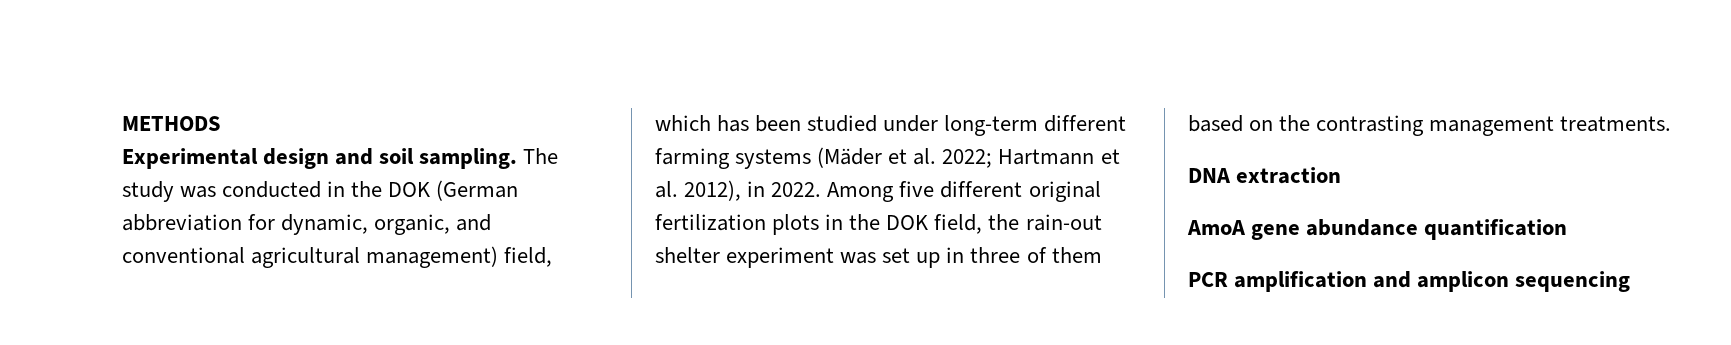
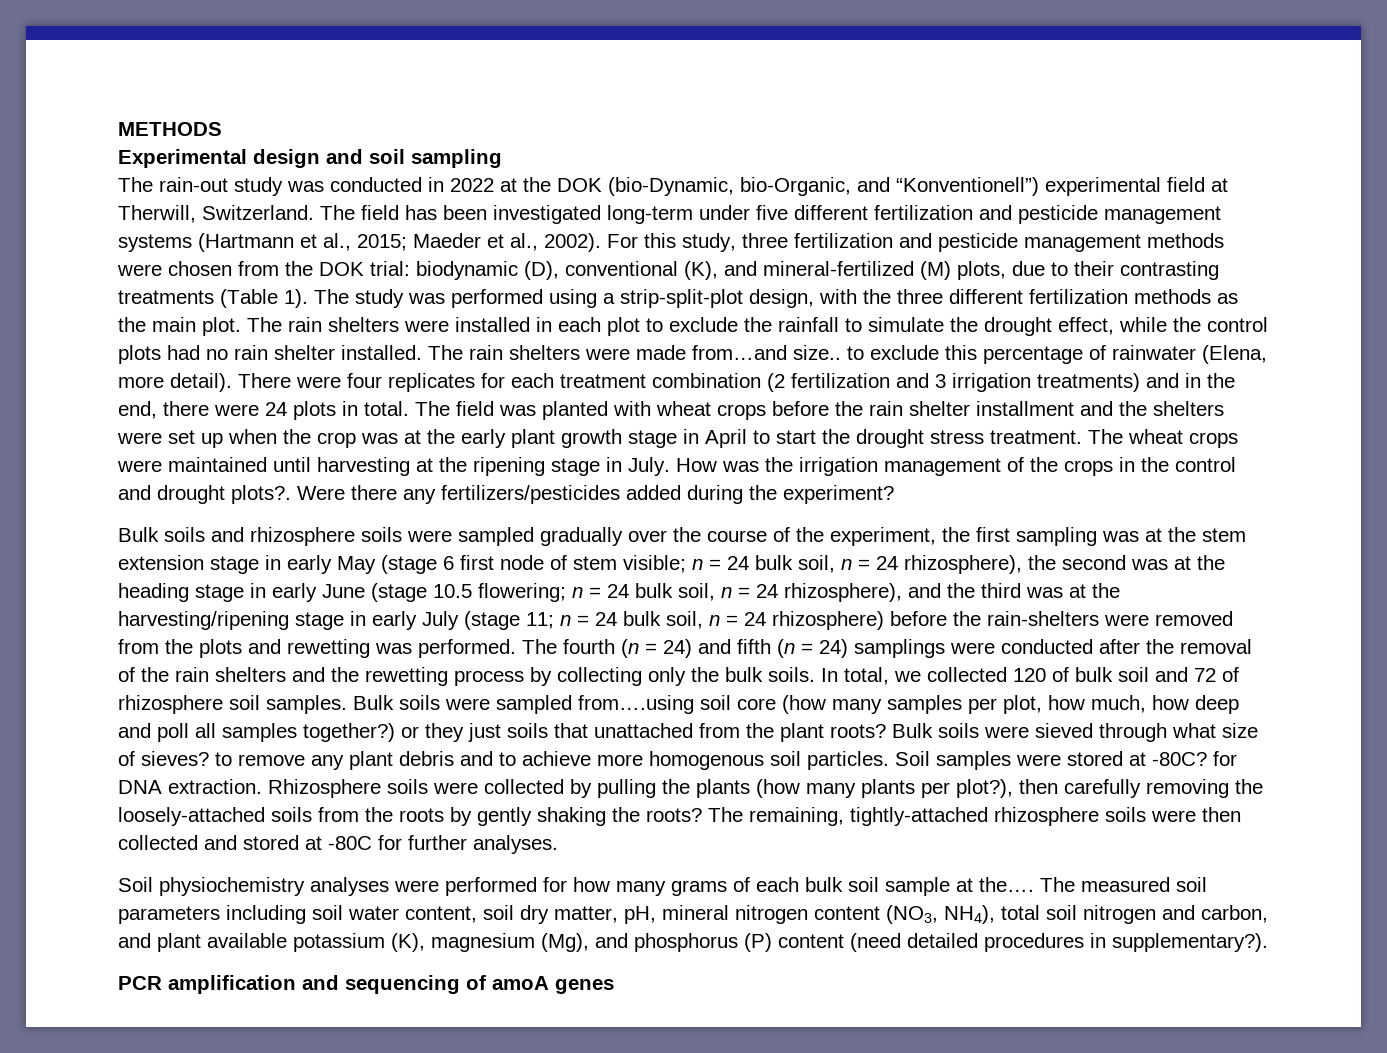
- Experimental design and soil sampling. The study was conducted in the DOK (German abbreviation for dynamic, organic, and conventional agricultural management) field, which has been studied under long-term different farming systems (Mäder et al. 2022; Hartmann et al. 2012), in 2022. Among five different original fertilization plots in the DOK field, the rain-out shelter experiment was set up in three of them based on the contrasting management treatments.
- DNA extraction
- AmoA gene abundance quantification
+ Experimental design and soil sampling
+ The rain-out study was conducted in 2022 at the DOK (bio-Dynamic, bio-Organic, and “Konventionell”) experimental field at Therwill, Switzerland. The field has been investigated long-term under five different fertilization and pesticide management systems (Hartmann et al., 2015; Maeder et al., 2002). For this study, three fertilization and pesticide management methods were chosen from the DOK trial: biodynamic (D), conventional (K), and mineral-fertilized (M) plots, due to their contrasting treatments (Table 1). The study was performed using a strip-split-plot design, with the three different fertilization methods as the main plot. The rain shelters were installed in each plot to exclude the rainfall to simulate the drought effect, while the control plots had no rain shelter installed. The rain shelters were made from…and size.. to exclude this percentage of rainwater (Elena, more detail). There were four replicates for each treatment combination (2 fertilization and 3 irrigation treatments) and in the end, there were 24 plots in total. The field was planted with wheat crops before the rain shelter installment and the shelters were set up when the crop was at the early plant growth stage in April to start the drought stress treatment. The wheat crops were maintained until harvesting at the ripening stage in July. How was the irrigation management of the crops in the control and drought plots?. Were there any fertilizers/pesticides added during the experiment?
+ Bulk soils and rhizosphere soils were sampled gradually over the course of the experiment, the first sampling was at the stem extension stage in early May (stage 6 first node of stem visible; n = 24 bulk soil, n = 24 rhizosphere), the second was at the heading stage in early June (stage 10.5 flowering; n = 24 bulk soil, n = 24 rhizosphere), and the third was at the harvesting/ripening stage in early July (stage 11; n = 24 bulk soil, n = 24 rhizosphere) before the rain-shelters were removed from the plots and rewetting was performed. The fourth (n = 24) and fifth (n = 24) samplings were conducted after the removal of the rain shelters and the rewetting process by collecting only the bulk soils. In total, we collected 120 of bulk soil and 72 of rhizosphere soil samples. Bulk soils were sampled from….using soil core (how many samples per plot, how much, how deep and poll all samples together?) or they just soils that unattached from the plant roots? Bulk soils were sieved through what size of sieves? to remove any plant debris and to achieve more homogenous soil particles. Soil samples were stored at -80C? for DNA extraction. Rhizosphere soils were collected by pulling the plants (how many plants per plot?), then carefully removing the loosely-attached soils from the roots by gently shaking the roots? The remaining, tightly-attached rhizosphere soils were then collected and stored at -80C for further analyses.
+ Soil physiochemistry analyses were performed for how many grams of each bulk soil sample at the…. The measured soil parameters including soil water content, soil dry matter, pH, mineral nitrogen content (NO3, NH4), total soil nitrogen and carbon, and plant available potassium (K), magnesium (Mg), and phosphorus (P) content (need detailed procedures in supplementary?).
- PCR amplification and amplicon sequencing
+ PCR amplification and sequencing of amoA genes

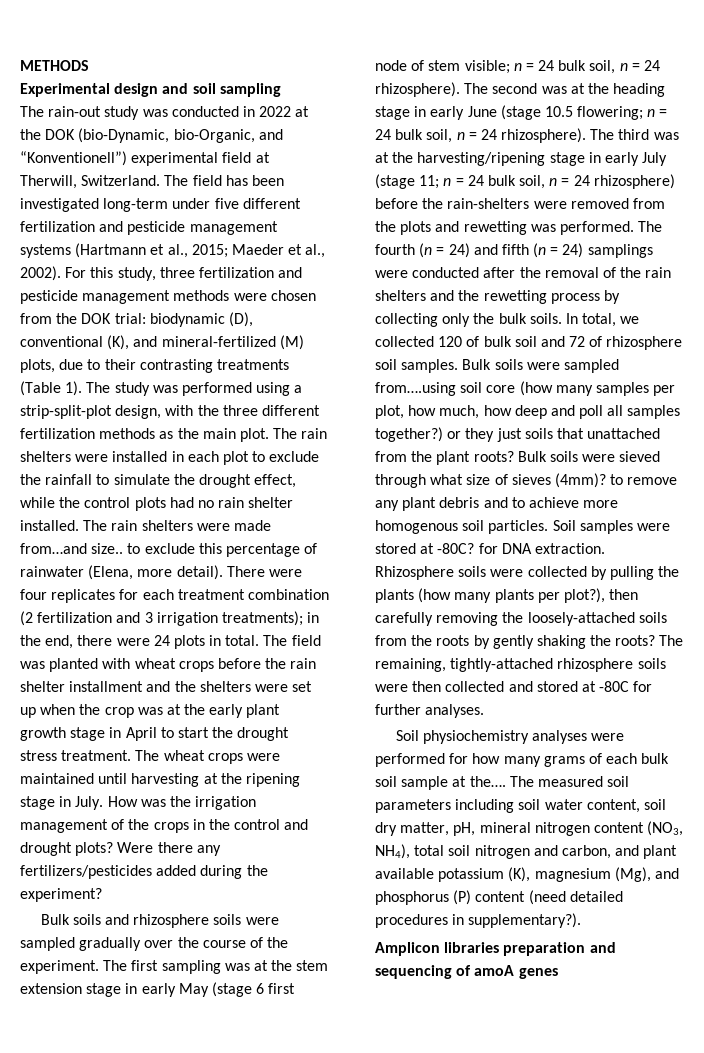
- There were four replicates for each treatment combination (2 fertilization and 3 irrigation treatments) and in the end, there were 24 plots in total.
+ There were four replicates for each treatment combination (2 fertilization and 3 irrigation treatments); in the end, there were 24 plots in total.
- How was the irrigation management of the crops in the control and drought plots?.
+ How was the irrigation management of the crops in the control and drought plots?
- Bulk soils and rhizosphere soils were sampled gradually over the course of the experiment, the first sampling was at the stem extension stage in early May (stage 6 first node of stem visible;
+ Bulk soils and rhizosphere soils were sampled gradually over the course of the experiment. The first sampling was at the stem extension stage in early May (stage 6 first node of stem visible;
- n = 24 bulk soil, n = 24 rhizosphere), the second was at the heading stage in early June (stage 10.5 flowering;
+ n = 24 bulk soil, n = 24 rhizosphere). The second was at the heading stage in early June (stage 10.5 flowering;
- n = 24 bulk soil, n = 24 rhizosphere), and the third was at the harvesting/ripening stage in early July (stage 11;
+ n = 24 bulk soil, n = 24 rhizosphere). The third was at the harvesting/ripening stage in early July (stage 11;
- Bulk soils were sieved through what size of sieves? to remove any plant debris and to achieve more homogenous soil particles.
+ Bulk soils were sieved through what size of sieves (4mm)? to remove any plant debris and to achieve more homogenous soil particles.
- PCR amplification and sequencing of amoA genes
+ Amplicon libraries preparation and sequencing of amoA genes

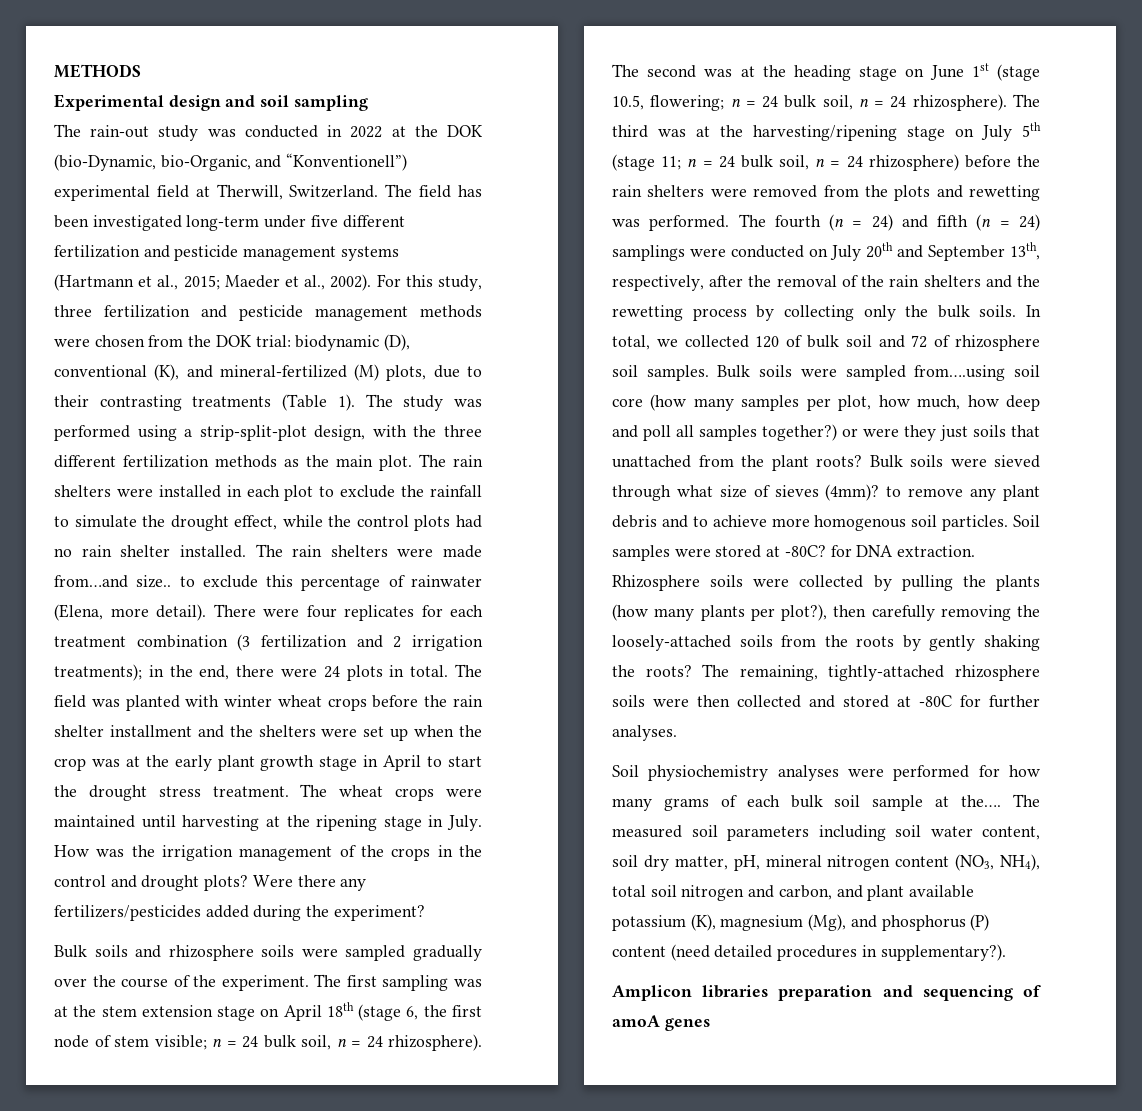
- There were four replicates for each treatment combination (2 fertilization and 3 irrigation treatments); in the end, there were 24 plots in total.
+ There were four replicates for each treatment combination (3 fertilization and 2 irrigation treatments); in the end, there were 24 plots in total.
- The field was planted with wheat crops before the rain shelter installment and the shelters were set up when the crop was at the early plant growth stage in April to start the drought stress treatment.
+ The field was planted with winter wheat crops before the rain shelter installment and the shelters were set up when the crop was at the early plant growth stage in April to start the drought stress treatment.
- The first sampling was at the stem extension stage in early May (stage 6 first node of stem visible; n = 24 bulk soil, n = 24 rhizosphere).
+ The first sampling was at the stem extension stage on April 18th (stage 6, the first node of stem visible; n = 24 bulk soil, n = 24 rhizosphere).
- The second was at the heading stage in early June (stage 10.5 flowering; n = 24 bulk soil, n = 24 rhizosphere).
+ The second was at the heading stage on June 1st (stage 10.5, flowering; n = 24 bulk soil, n = 24 rhizosphere).
- The third was at the harvesting/ripening stage in early July (stage 11; n = 24 bulk soil, n = 24 rhizosphere) before the rain-shelters were removed from the plots and rewetting was performed.
+ The third was at the harvesting/ripening stage on July 5th (stage 11; n = 24 bulk soil, n = 24 rhizosphere) before the rain shelters were removed from the plots and rewetting was performed.
- The fourth (n = 24) and fifth (n = 24) samplings were conducted after the removal of the rain shelters and the rewetting process by collecting only the bulk soils.
+ The fourth (n = 24) and fifth (n = 24) samplings were conducted on July 20th and September 13th, respectively, after the removal of the rain shelters and the rewetting process by collecting only the bulk soils.
- Bulk soils were sampled from….using soil core (how many samples per plot, how much, how deep and poll all samples together?) or they just soils that unattached from the plant roots?
+ Bulk soils were sampled from….using soil core (how many samples per plot, how much, how deep and poll all samples together?) or were they just soils that unattached from the plant roots?

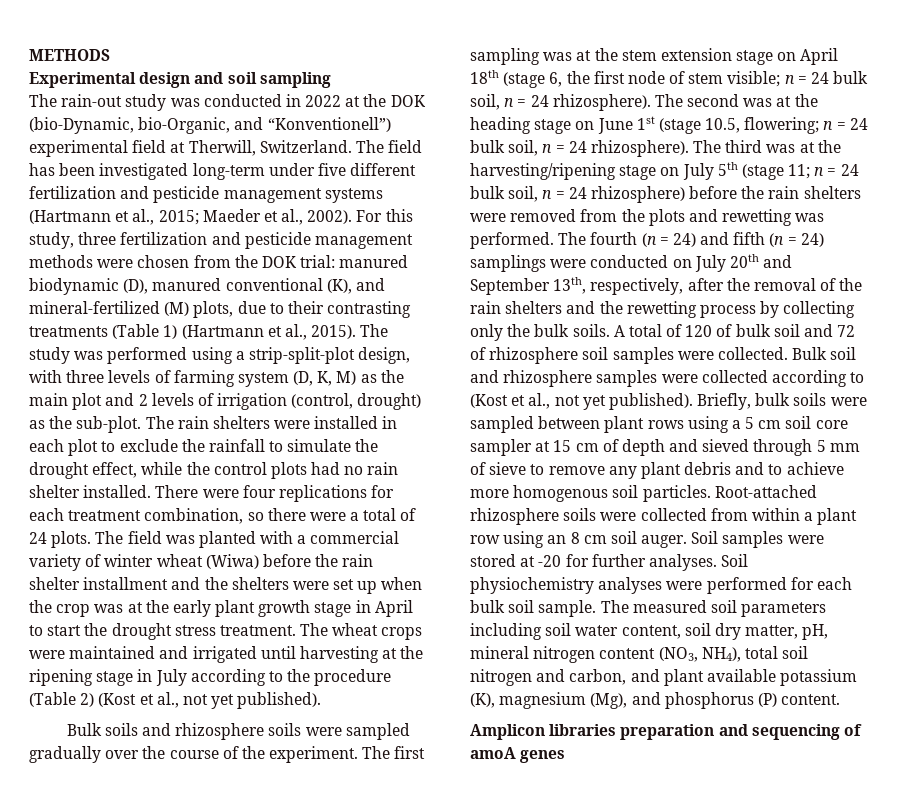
- For this study, three fertilization and pesticide management methods were chosen from the DOK trial: biodynamic (D), conventional (K), and mineral-fertilized (M) plots, due to their contrasting treatments (Table 1).
+ For this study, three fertilization and pesticide management methods were chosen from the DOK trial: manured biodynamic (D), manured conventional (K), and mineral-fertilized (M) plots, due to their contrasting treatments (Table 1) (Hartmann et al., 2015).
- The study was performed using a strip-split-plot design, with the three different fertilization methods as the main plot.
+ The study was performed using a strip-split-plot design, with three levels of farming system (D, K, M) as the main plot and 2 levels of irrigation (control, drought) as the sub-plot.
- The rain shelters were made from…and size.. to exclude this percentage of rainwater (Elena, more detail).
- There were four replicates for each treatment combination (3 fertilization and 2 irrigation treatments); in the end, there were 24 plots in total.
+ There were four replications for each treatment combination, so there were a total of 24 plots.
- The field was planted with winter wheat crops before the rain shelter installment and the shelters were set up when the crop was at the early plant growth stage in April to start the drought stress treatment.
+ The field was planted with a commercial variety of winter wheat (Wiwa) before the rain shelter installment and the shelters were set up when the crop was at the early plant growth stage in April to start the drought stress treatment.
- The wheat crops were maintained until harvesting at the ripening stage in July. How was the irrigation management of the crops in the control and drought plots? Were there any fertilizers/pesticides added during the experiment?
+ The wheat crops were maintained and irrigated until harvesting at the ripening stage in July according to the procedure (Table 2) (Kost et al., not yet published).
- In total, we collected 120 of bulk soil and 72 of rhizosphere soil samples. Bulk soils were sampled from….using soil core (how many samples per plot, how much, how deep and poll all samples together?) or were they just soils that unattached from the plant roots? Bulk soils were sieved through what size of sieves (4mm)? to remove any plant debris and to achieve more homogenous soil particles.
+ A total of 120 of bulk soil and 72 of rhizosphere soil samples were collected. Bulk soil and rhizosphere samples were collected according to (Kost et al., not yet published). Briefly, bulk soils were sampled between plant rows using a 5 cm soil core sampler at 15 cm of depth and sieved through 5 mm of sieve to remove any plant debris and to achieve more homogenous soil particles.
+ Root-attached rhizosphere soils were collected from within a plant row using an 8 cm soil auger.
- Soil samples were stored at -80C? for DNA extraction. Rhizosphere soils were collected by pulling the plants (how many plants per plot?), then carefully removing the loosely-attached soils from the roots by gently shaking the roots? The remaining, tightly-attached rhizosphere soils were then collected and stored at -80C for further analyses.
- Soil physiochemistry analyses were performed for how many grams of each bulk soil sample at the….
+ Soil samples were stored at -20 for further analyses. Soil physiochemistry analyses were performed for each bulk soil sample.
- The measured soil parameters including soil water content, soil dry matter, pH, mineral nitrogen content (NO3, NH4), total soil nitrogen and carbon, and plant available potassium (K), magnesium (Mg), and phosphorus (P) content (need detailed procedures in supplementary?).
+ The measured soil parameters including soil water content, soil dry matter, pH, mineral nitrogen content (NO3, NH4), total soil nitrogen and carbon, and plant available potassium (K), magnesium (Mg), and phosphorus (P) content.

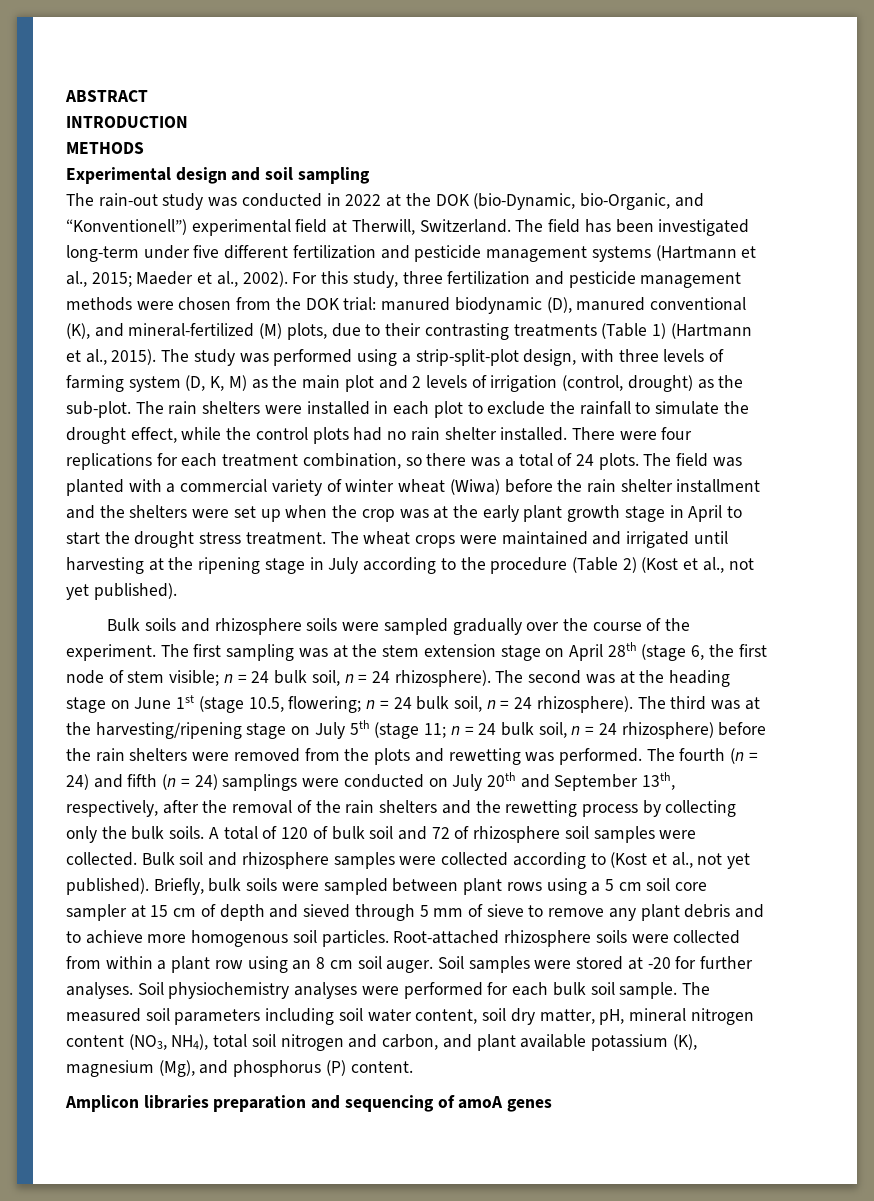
+ ABSTRACT
+ INTRODUCTION
- There were four replications for each treatment combination, so there were a total of 24 plots.
+ There were four replications for each treatment combination, so there was a total of 24 plots.
- The first sampling was at the stem extension stage on April 18th (stage 6, the first node of stem visible; n = 24 bulk soil, n = 24 rhizosphere).
+ The first sampling was at the stem extension stage on April 28th (stage 6, the first node of stem visible; n = 24 bulk soil, n = 24 rhizosphere).

